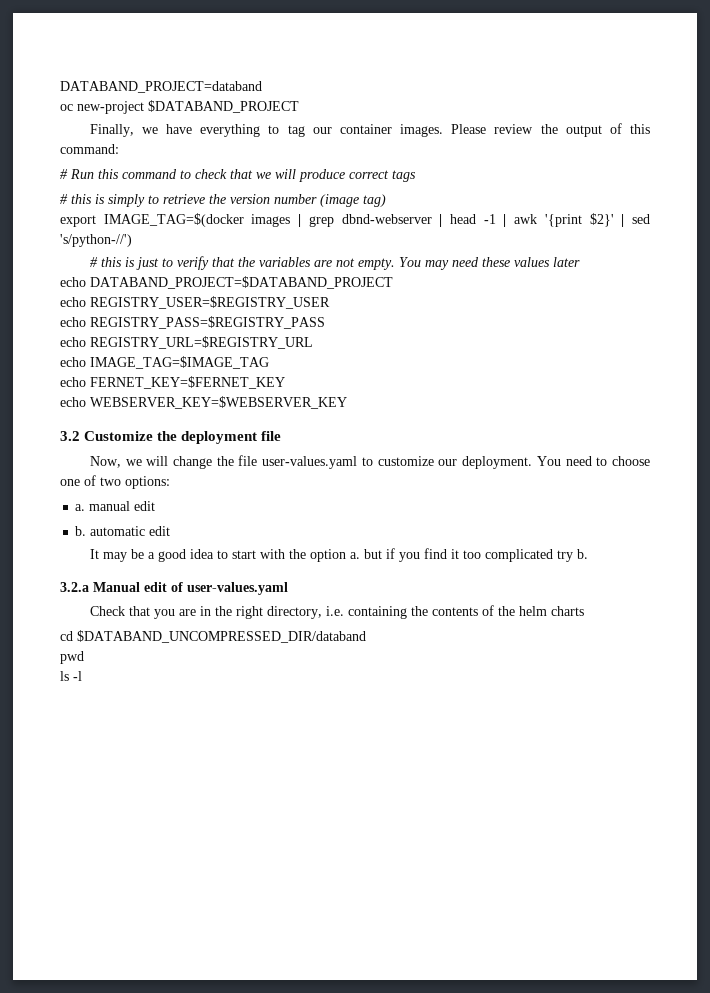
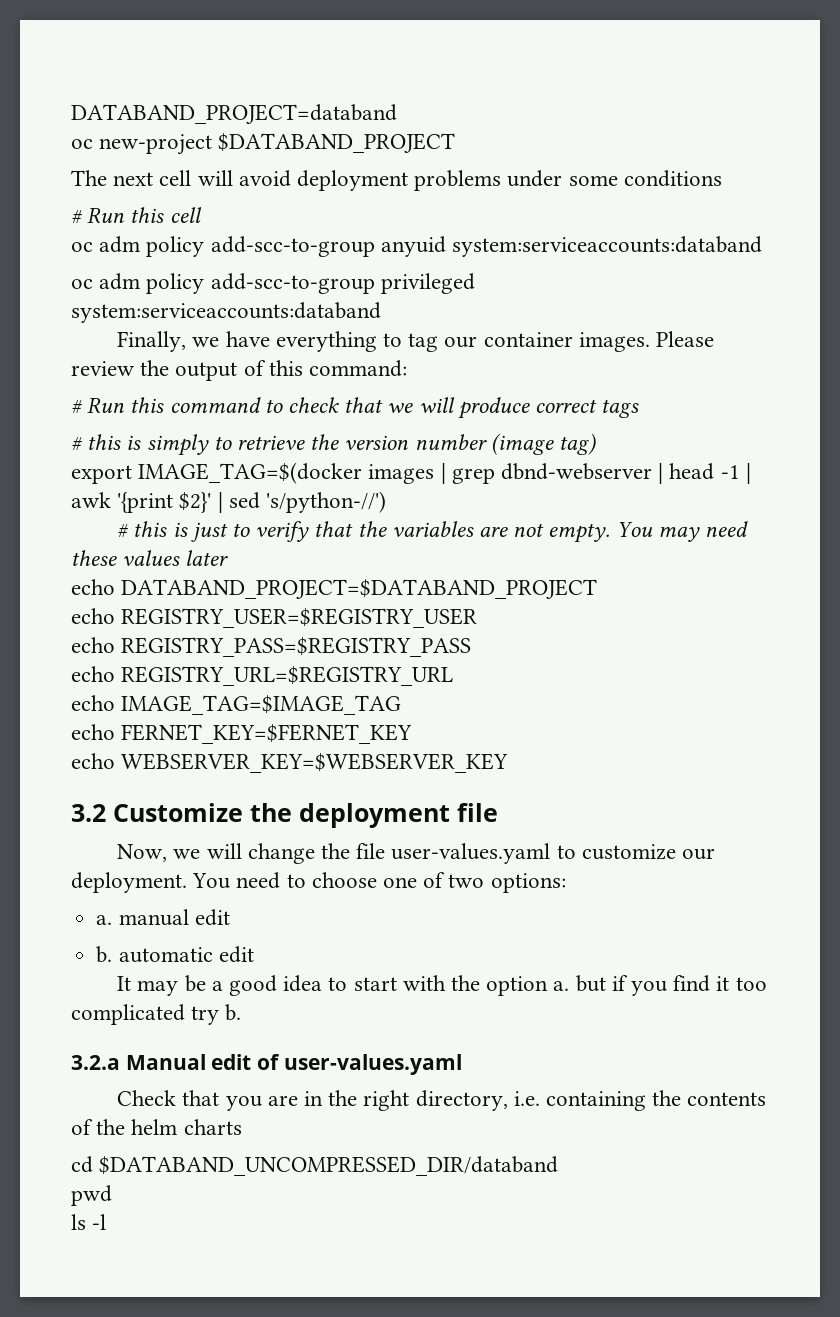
+ The next cell will avoid deployment problems under some conditions
+ # Run this cell
+ oc adm policy add-scc-to-group anyuid system:serviceaccounts:databand
+ oc adm policy add-scc-to-group privileged system:serviceaccounts:databand

